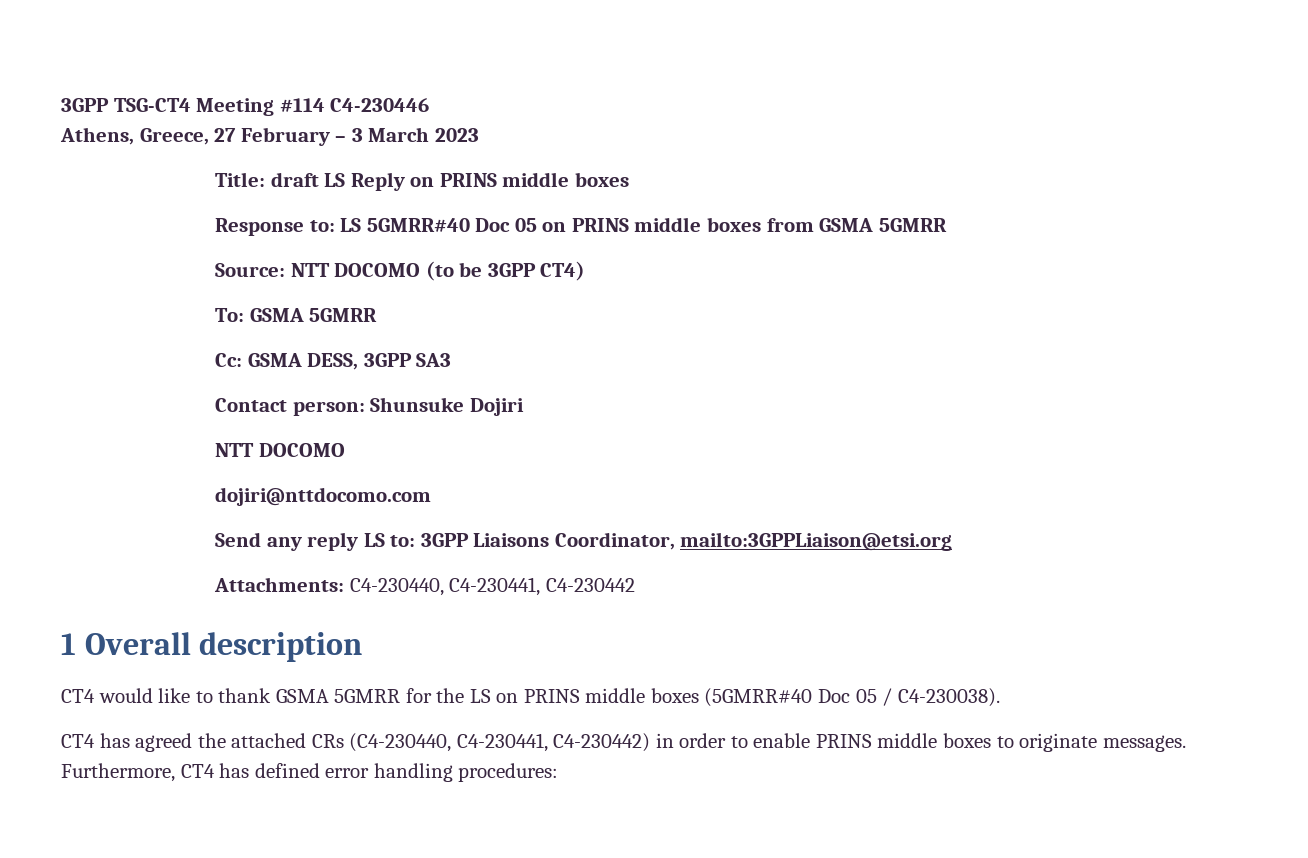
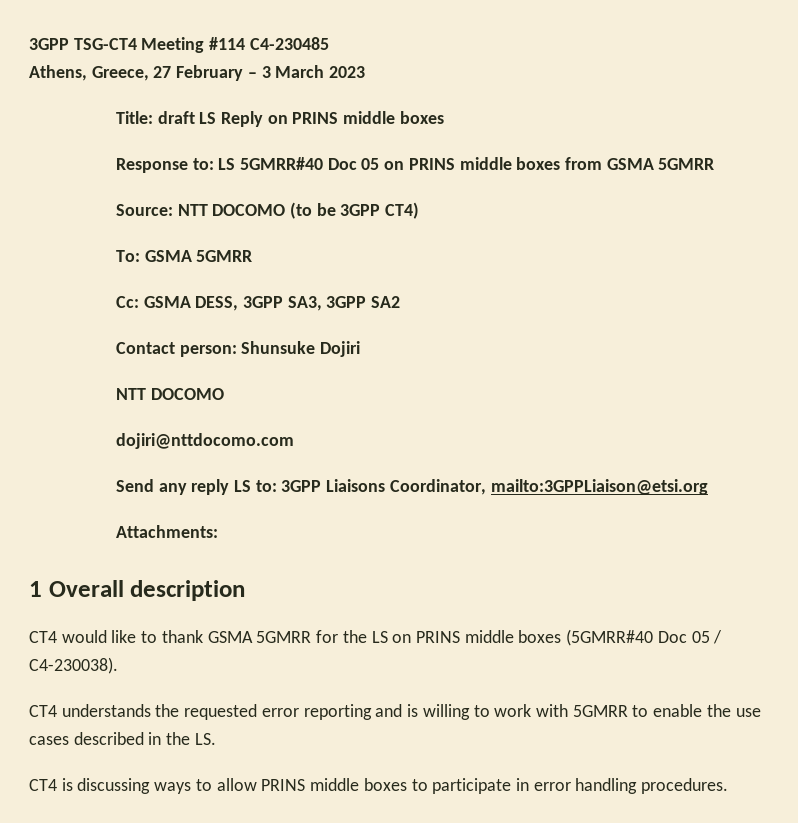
- 3GPP TSG-CT4 Meeting #114 C4-230446
+ 3GPP TSG-CT4 Meeting #114 C4-230485
- Cc: GSMA DESS, 3GPP SA3
+ Cc: GSMA DESS, 3GPP SA3, 3GPP SA2
- Attachments: C4-230440, C4-230441, C4-230442
+ Attachments:
- CT4 has agreed the attached CRs (C4-230440, C4-230441, C4-230442) in order to enable PRINS middle boxes to originate messages. Furthermore, CT4 has defined error handling procedures:
+ CT4 understands the requested error reporting and is willing to work with 5GMRR to enable the use cases described in the LS.
+ CT4 is discussing ways to allow PRINS middle boxes to participate in error handling procedures.

